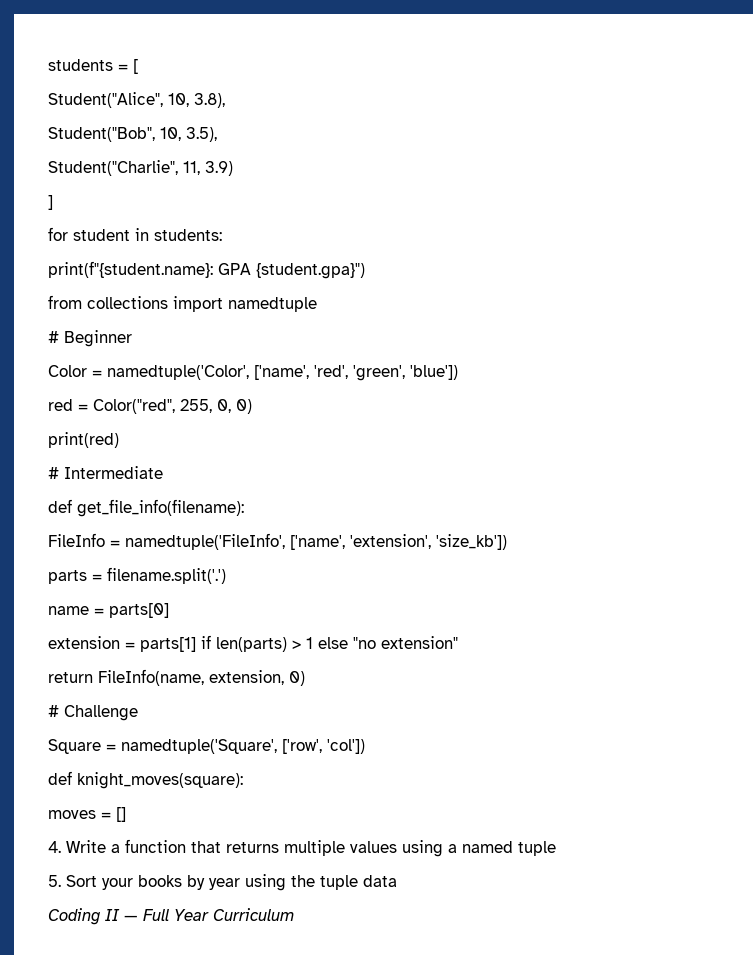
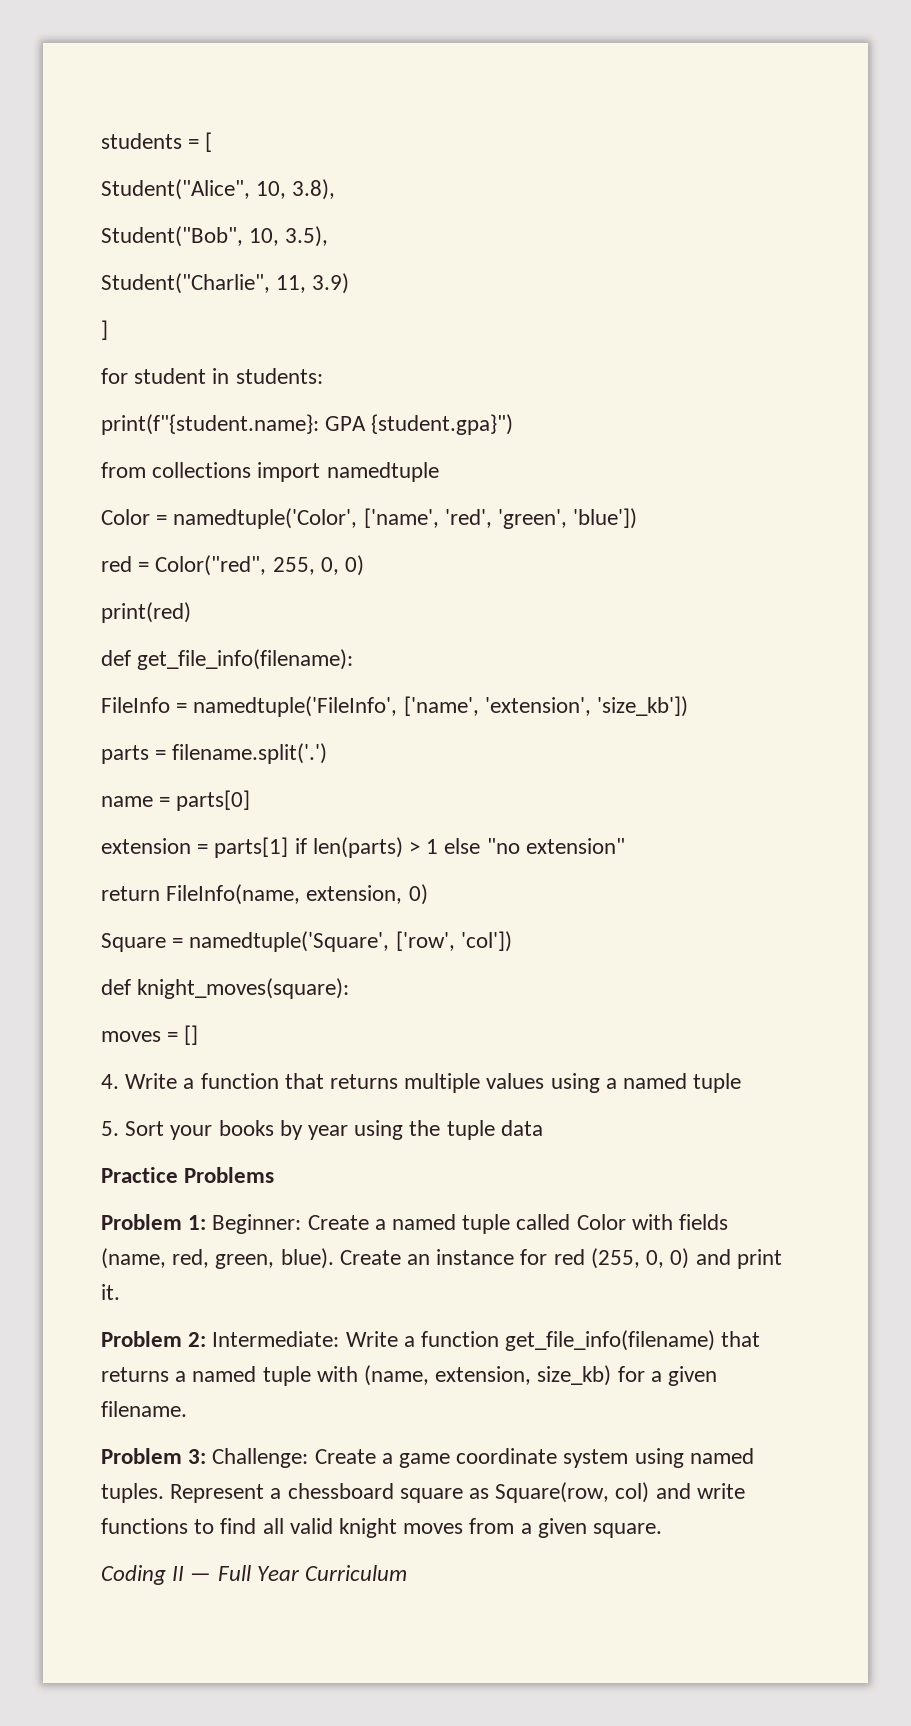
- # Beginner
- # Intermediate
- # Challenge
+ Practice Problems
+ Problem 1: Beginner: Create a named tuple called Color with fields (name, red, green, blue). Create an instance for red (255, 0, 0) and print it.
+ Problem 2: Intermediate: Write a function get_file_info(filename) that returns a named tuple with (name, extension, size_kb) for a given filename.
+ Problem 3: Challenge: Create a game coordinate system using named tuples. Represent a chessboard square as Square(row, col) and write functions to find all valid knight moves from a given square.

